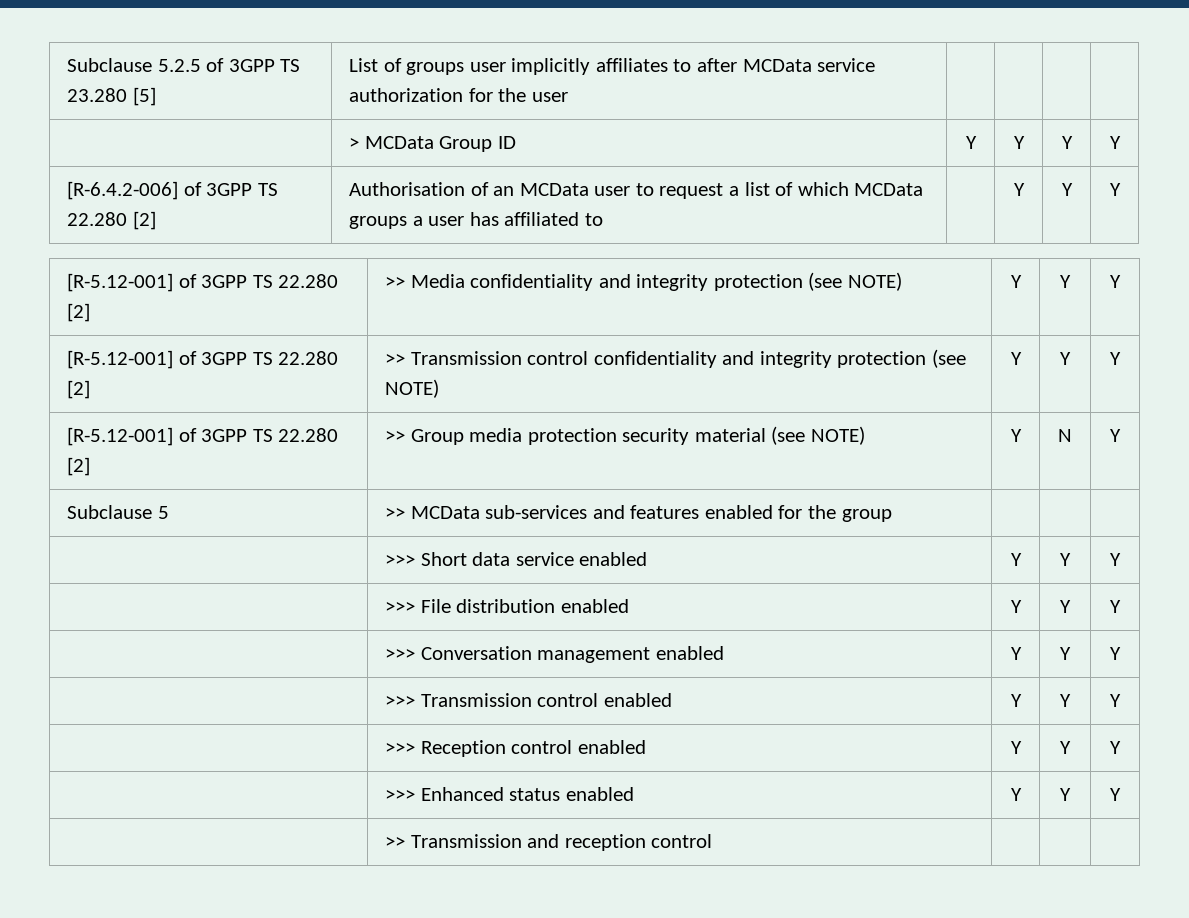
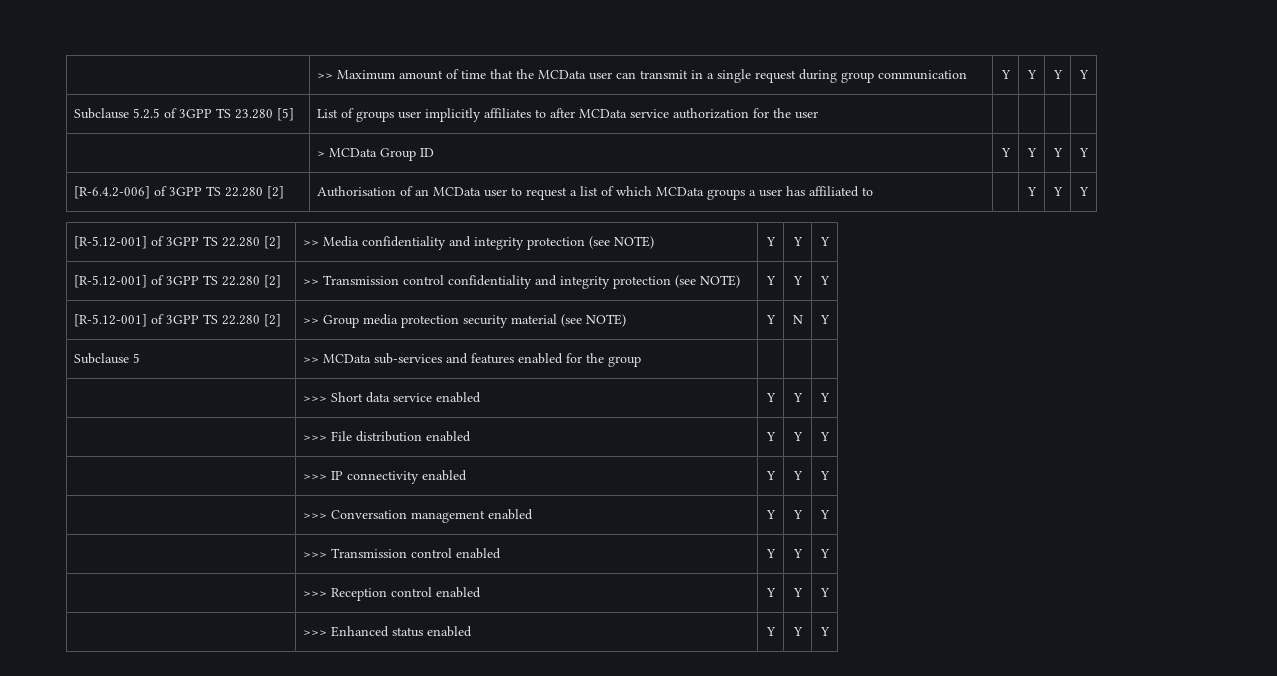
+ | >> Maximum amount of time that the MCData user can transmit in a single request during group communication | Y | Y | Y | Y
+ | >>> IP connectivity enabled | Y | Y | Y
- | >> Transmission and reception control | | |

